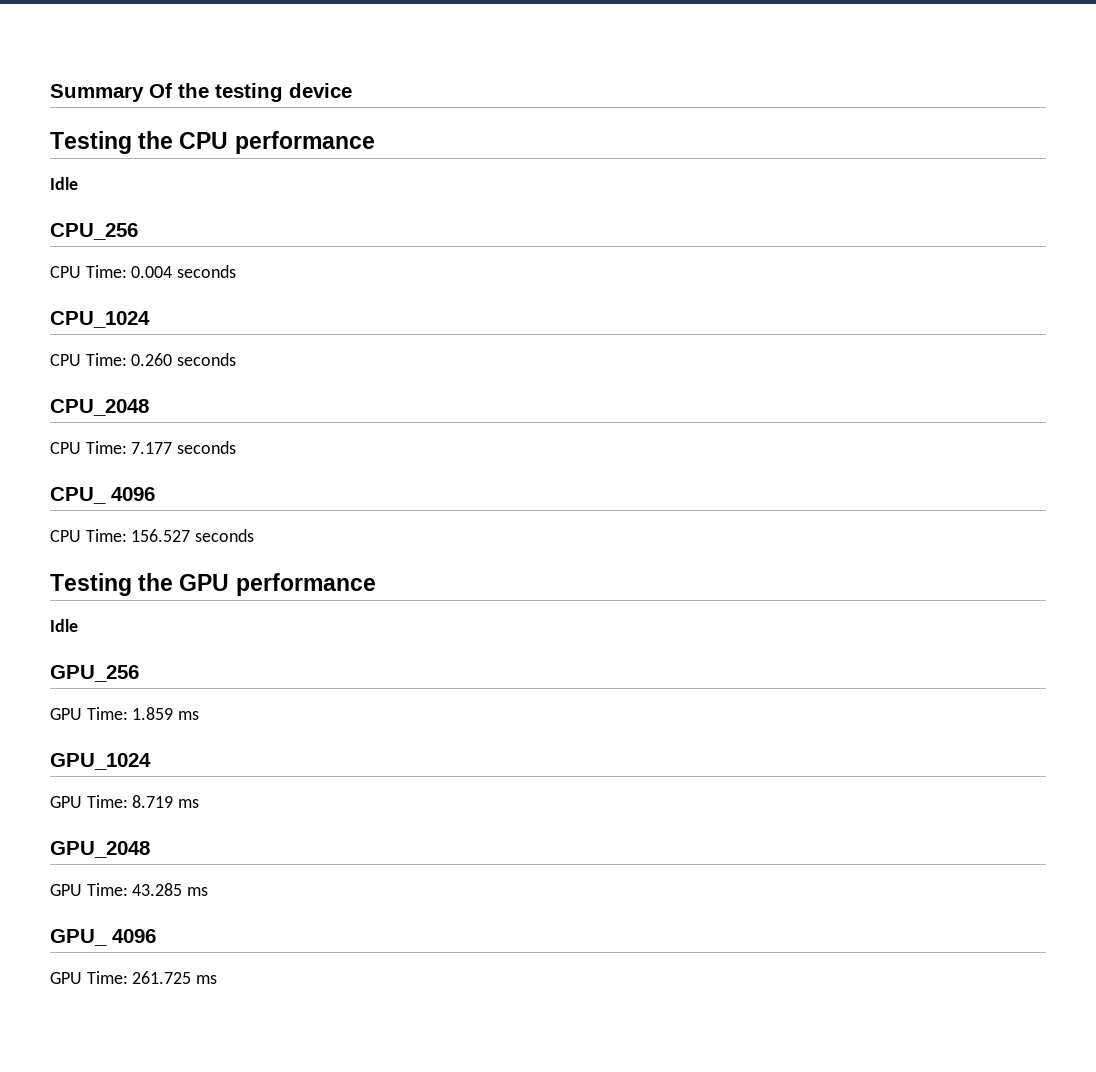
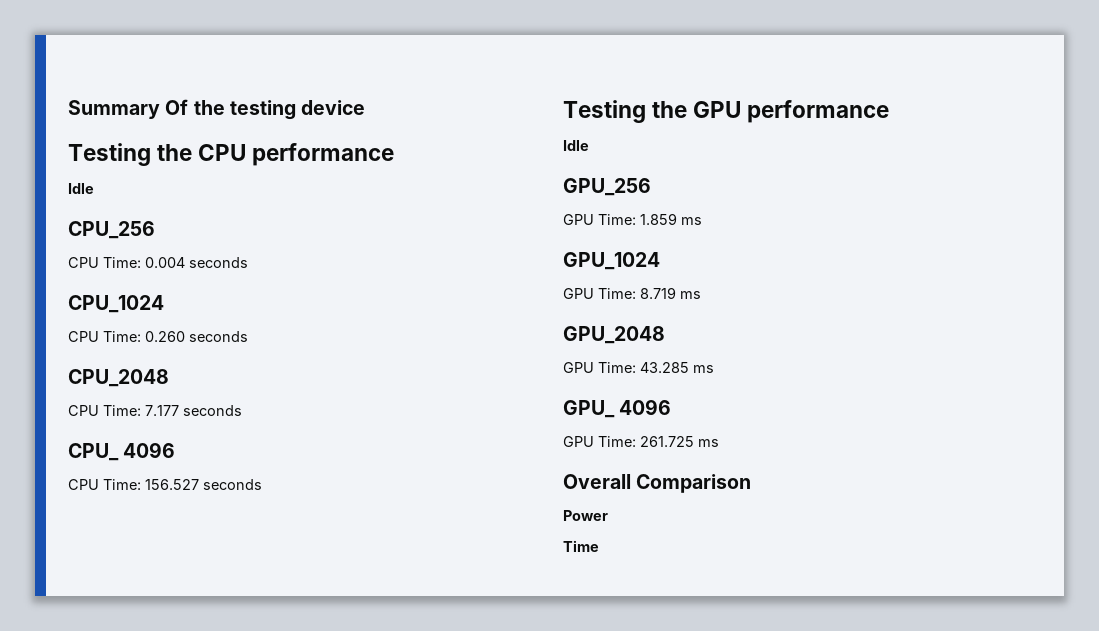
+ Overall Comparison
+ Power
+ Time

